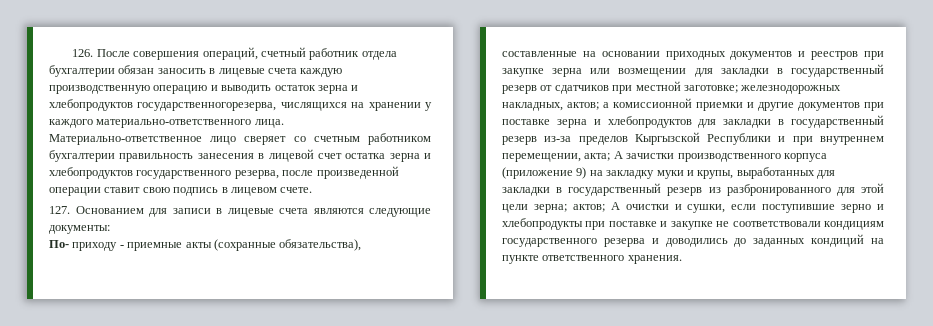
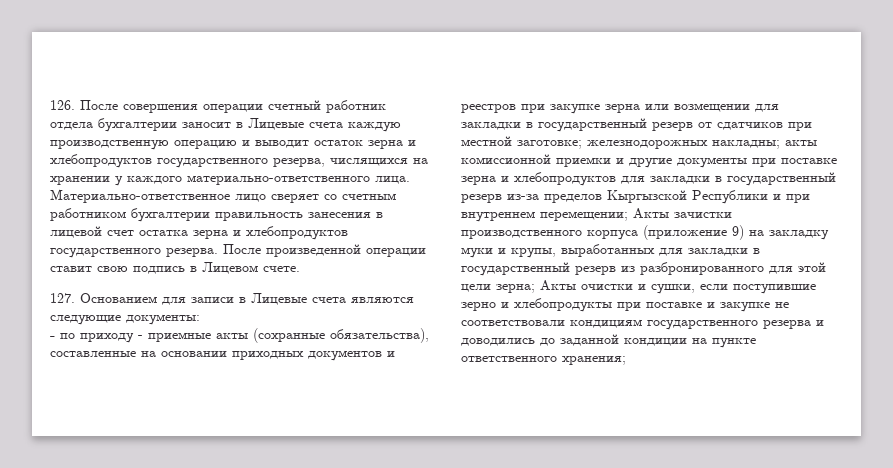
- 126. После совершения операций, счетный работник отдела бухгалтерии обязан заносить в лицевые счета каждую производственную операцию и выводить остаток зерна и хлебопродуктов государственногорезерва, числящихся на хранении у каждого материально-ответственного лица.
+ 126. После совершения операции счетный работник отдела бухгалтерии заносит в Лицевые счета каждую производственную операцию и выводит остаток зерна и хлебопродуктов государственного резерва, числящихся на хранении у каждого материально-ответственного лица.
- Материально-ответственное лицо сверяет со счетным работником бухгалтерии правильность занесения в лицевой счет остатка зерна и хлебопродуктов государственного резерва, после произведенной операции ставит свою подпись в лицевом счете.
+ Материально-ответственное лицо сверяет со счетным работником бухгалтерии правильность занесения в лицевой счет остатка зерна и хлебопродуктов государственного резерва. После произведенной операции ставит свою подпись в Лицевом счете.
- 127. Основанием для записи в лицевые счета являются следующие документы:
+ 127. Основанием для записи в Лицевые счета являются следующие документы:
- По- приходу - приемные акты (сохранные обязательства), составленные на основании приходных документов и реестров при закупке зерна или возмещении для закладки в государственный резерв от сдатчиков при местной заготовке;
+ - по приходу - приемные акты (сохранные обязательства), составленные на основании приходных документов и реестров при закупке зерна или возмещении для закладки в государственный резерв от сдатчиков при местной заготовке;
- железнодорожных накладных, актов; а комиссионной приемки и другие документов при поставке зерна и хлебопродуктов для закладки в государственный резерв из-за пределов Кыргызской Республики и при внутреннем перемещении, акта; А зачистки производственного корпуса (приложение 9) на закладку муки и крупы, выработанных для закладки в государственный резерв из разбронированного для этой цели зерна;
+ железнодорожных накладны; акты комиссионной приемки и другие документы при поставке зерна и хлебопродуктов для закладки в государственный резерв из-за пределов Кыргызской Республики и при внутреннем перемещении; Акты зачистки производственного корпуса (приложение 9) на закладку муки и крупы, выработанных для закладки в государственный резерв из разбронированного для этой цели зерна;
- актов; А очистки и сушки, если поступившие зерно и хлебопродукты при поставке и закупке не соответствовали кондициям государственного резерва и доводились до заданных кондиций на пункте ответственного хранения.
+ Акты очистки и сушки, если поступившие зерно и хлебопродукты при поставке и закупке не соответствовали кондициям государственного резерва и доводились до заданной кондиции на пункте ответственного хранения;

